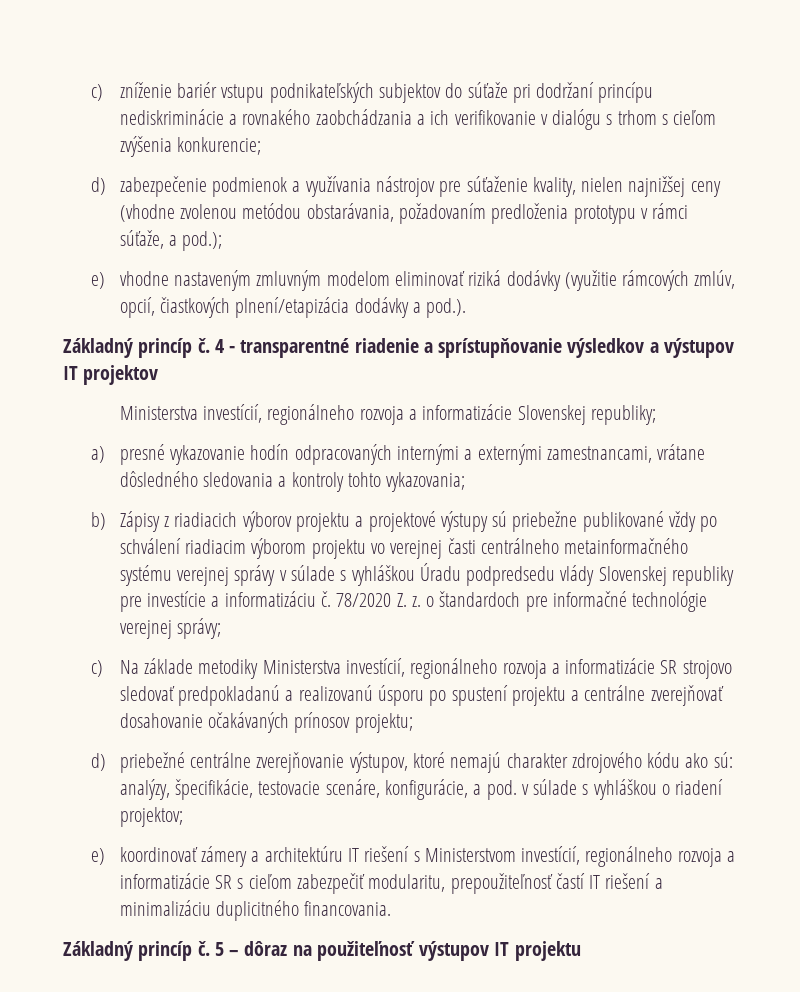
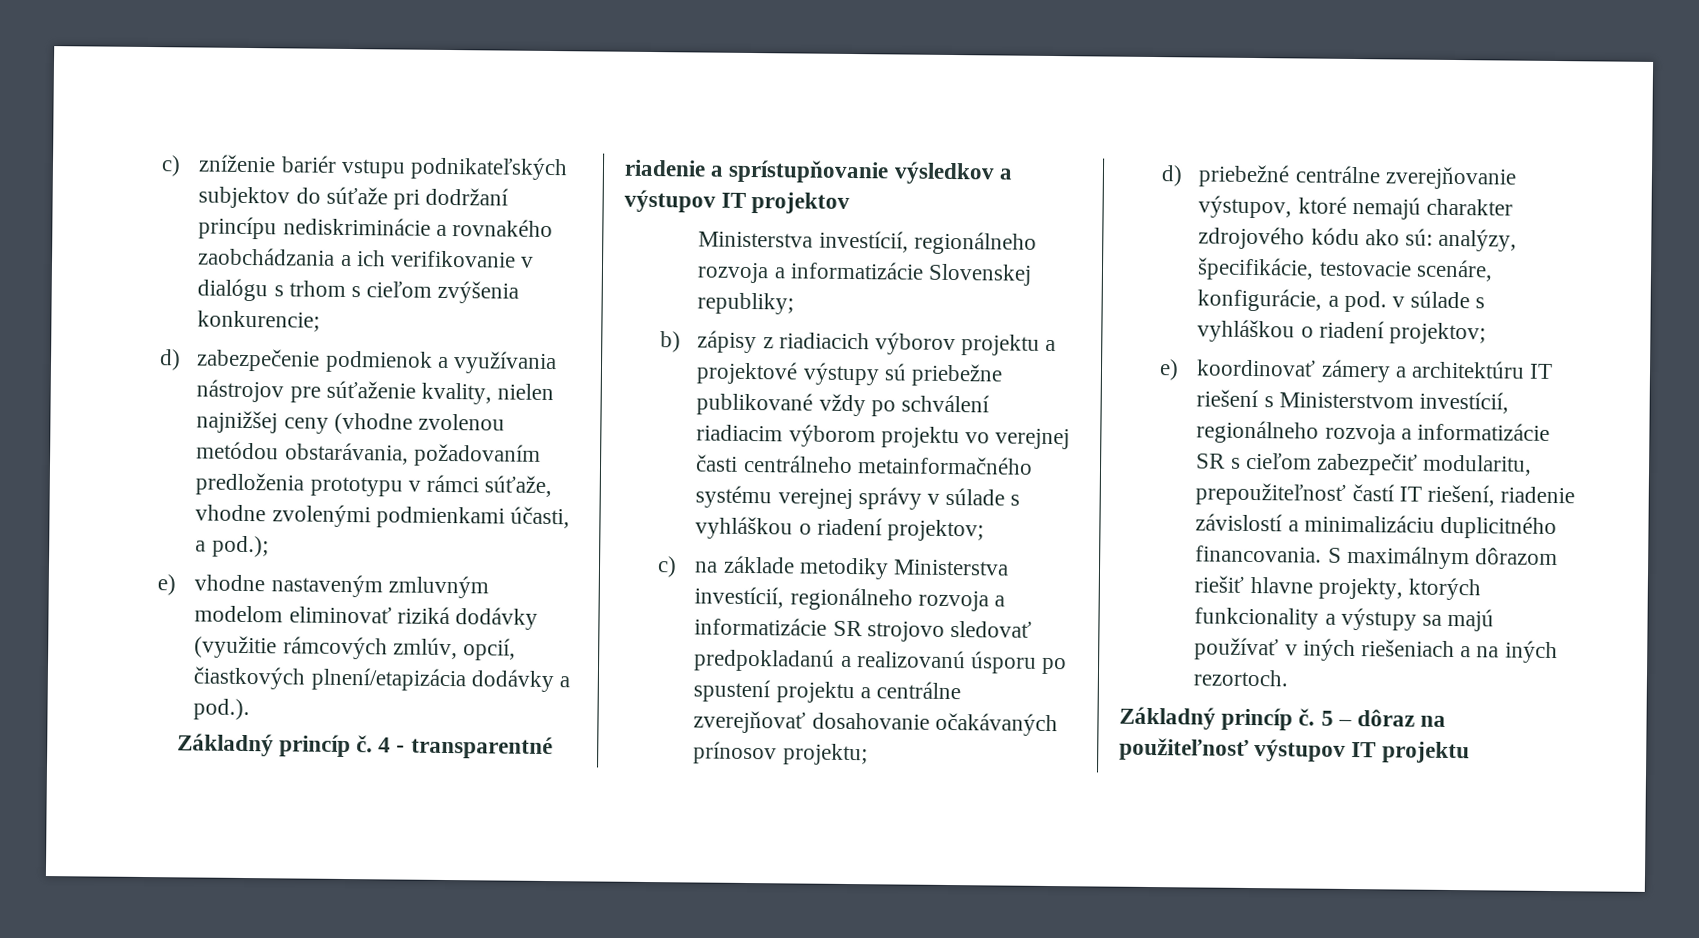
- d) zabezpečenie podmienok a využívania nástrojov pre súťaženie kvality, nielen najnižšej ceny (vhodne zvolenou metódou obstarávania, požadovaním predloženia prototypu v rámci súťaže, a pod.);
+ d) zabezpečenie podmienok a využívania nástrojov pre súťaženie kvality, nielen najnižšej ceny (vhodne zvolenou metódou obstarávania, požadovaním predloženia prototypu v rámci súťaže, vhodne zvolenými podmienkami účasti, a pod.);
- a) presné vykazovanie hodín odpracovaných internými a externými zamestnancami, vrátane dôsledného sledovania a kontroly tohto vykazovania;
- b) Zápisy z riadiacich výborov projektu a projektové výstupy sú priebežne publikované vždy po schválení riadiacim výborom projektu vo verejnej časti centrálneho metainformačného systému verejnej správy v súlade s vyhláškou Úradu podpredsedu vlády Slovenskej republiky pre investície a informatizáciu č. 78/2020 Z. z. o štandardoch pre informačné technológie verejnej správy;
- c) Na základe metodiky Ministerstva investícií, regionálneho rozvoja a informatizácie SR strojovo sledovať predpokladanú a realizovanú úsporu po spustení projektu a centrálne zverejňovať dosahovanie očakávaných prínosov projektu;
+ b) zápisy z riadiacich výborov projektu a projektové výstupy sú priebežne publikované vždy po schválení riadiacim výborom projektu vo verejnej časti centrálneho metainformačného systému verejnej správy v súlade s vyhláškou o riadení projektov;
+ c) na základe metodiky Ministerstva investícií, regionálneho rozvoja a informatizácie SR strojovo sledovať predpokladanú a realizovanú úsporu po spustení projektu a centrálne zverejňovať dosahovanie očakávaných prínosov projektu;
- e) koordinovať zámery a architektúru IT riešení s Ministerstvom investícií, regionálneho rozvoja a informatizácie SR s cieľom zabezpečiť modularitu, prepoužiteľnosť častí IT riešení a minimalizáciu duplicitného financovania.
+ e) koordinovať zámery a architektúru IT riešení s Ministerstvom investícií, regionálneho rozvoja a informatizácie SR s cieľom zabezpečiť modularitu, prepoužiteľnosť častí IT riešení, riadenie závislostí a minimalizáciu duplicitného financovania. S maximálnym dôrazom riešiť hlavne projekty, ktorých funkcionality a výstupy sa majú používať v iných riešeniach a na iných rezortoch.

